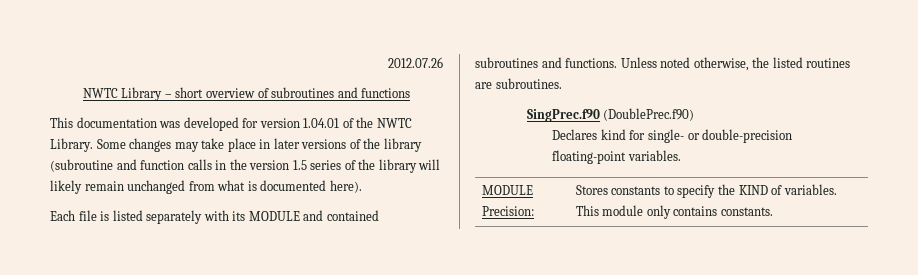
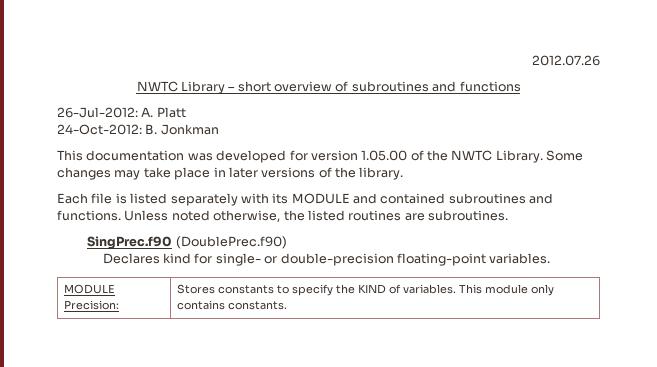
+ 26-Jul-2012: A. Platt
+ 24-Oct-2012: B. Jonkman
- This documentation was developed for version 1.04.01 of the NWTC Library.
+ This documentation was developed for version 1.05.00 of the NWTC Library.
- Some changes may take place in later versions of the library (subroutine and function calls in the version 1.5 series of the library will likely remain unchanged from what is documented here).
+ Some changes may take place in later versions of the library.

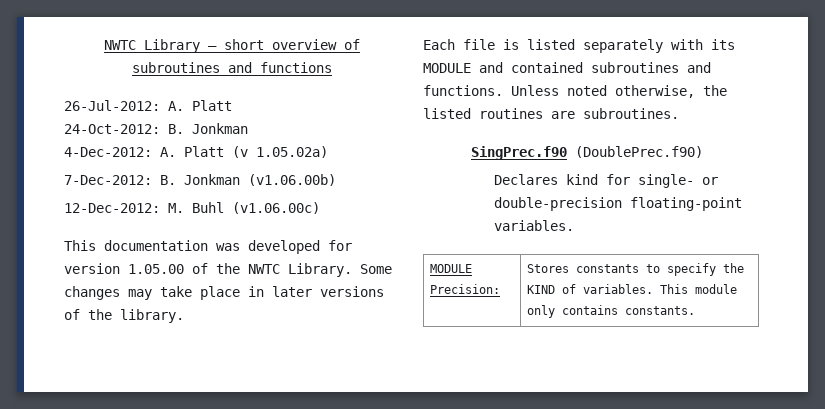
- 2012.07.26
+ 4-Dec-2012: A. Platt (v 1.05.02a)
+ 7-Dec-2012: B. Jonkman (v1.06.00b)
+ 12-Dec-2012: M. Buhl (v1.06.00c)

